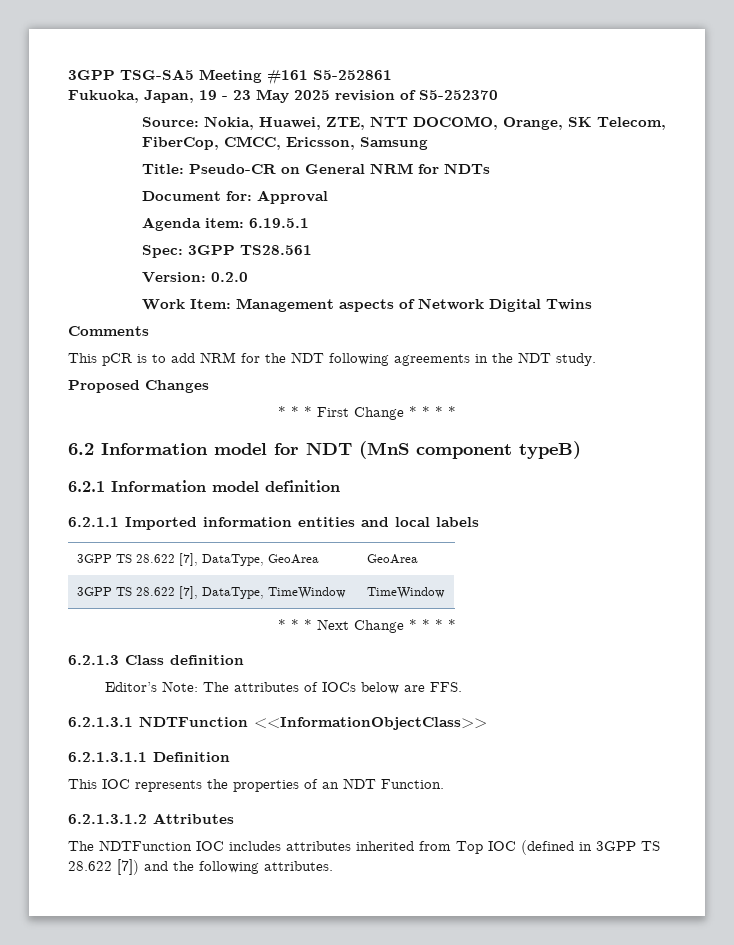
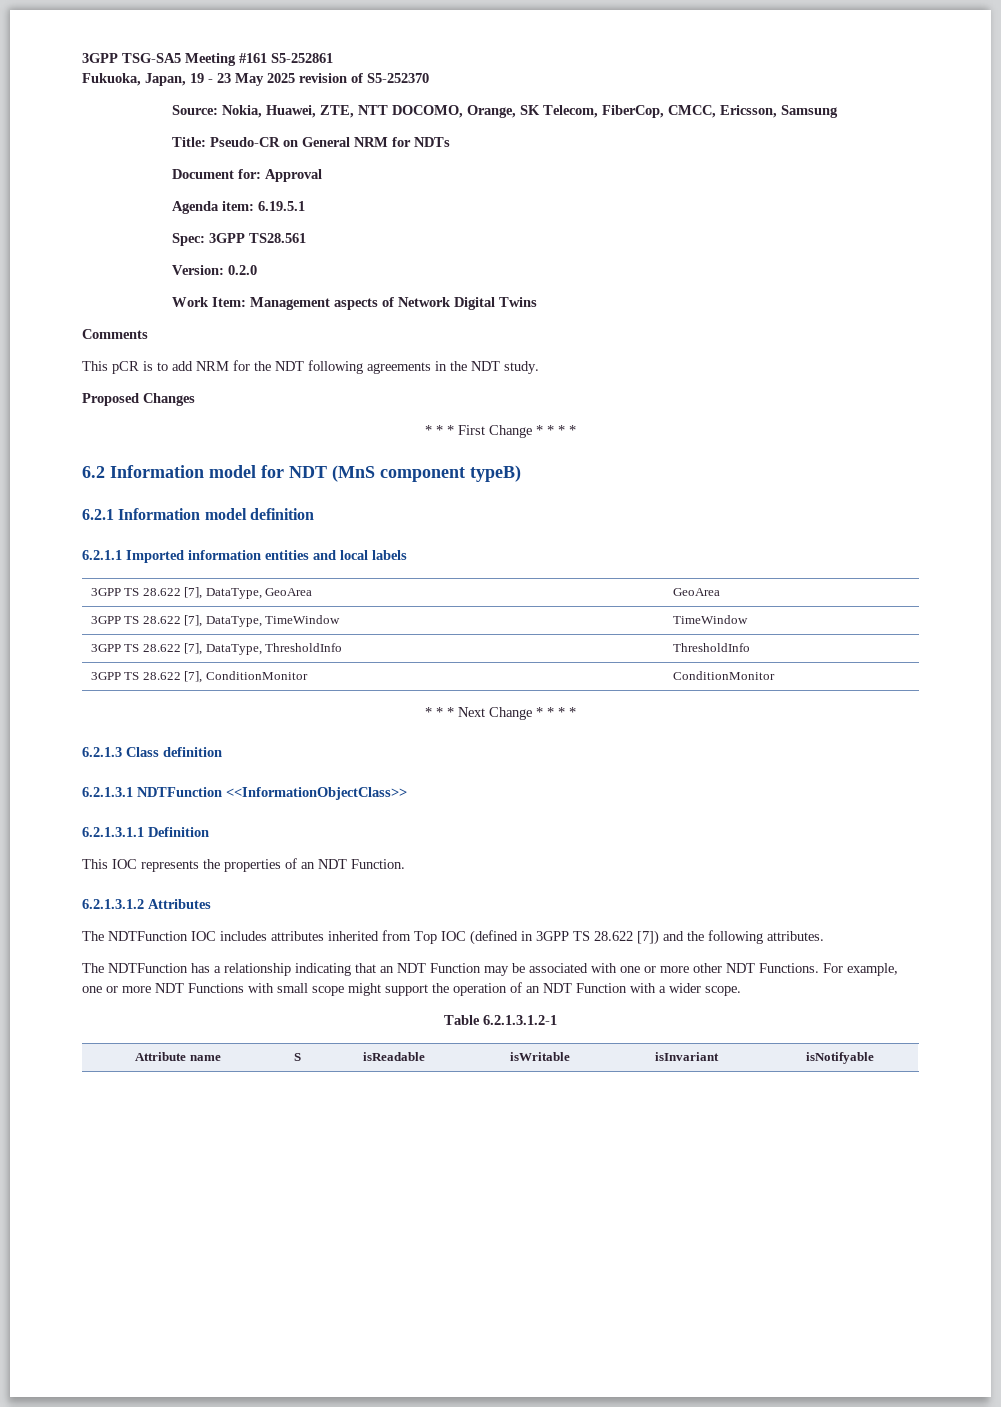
+ 3GPP TS 28.622 [7], DataType, ThresholdInfo | ThresholdInfo
+ 3GPP TS 28.622 [7], ConditionMonitor | ConditionMonitor
- Editor’s Note: The attributes of IOCs below are FFS.
+ The NDTFunction has a relationship indicating that an NDT Function may be associated with one or more other NDT Functions. For example, one or more NDT Functions with small scope might support the operation of an NDT Function with a wider scope.
+ Table 6.2.1.3.1.2-1
+ Attribute name | S | isReadable | isWritable | isInvariant | isNotifyable

